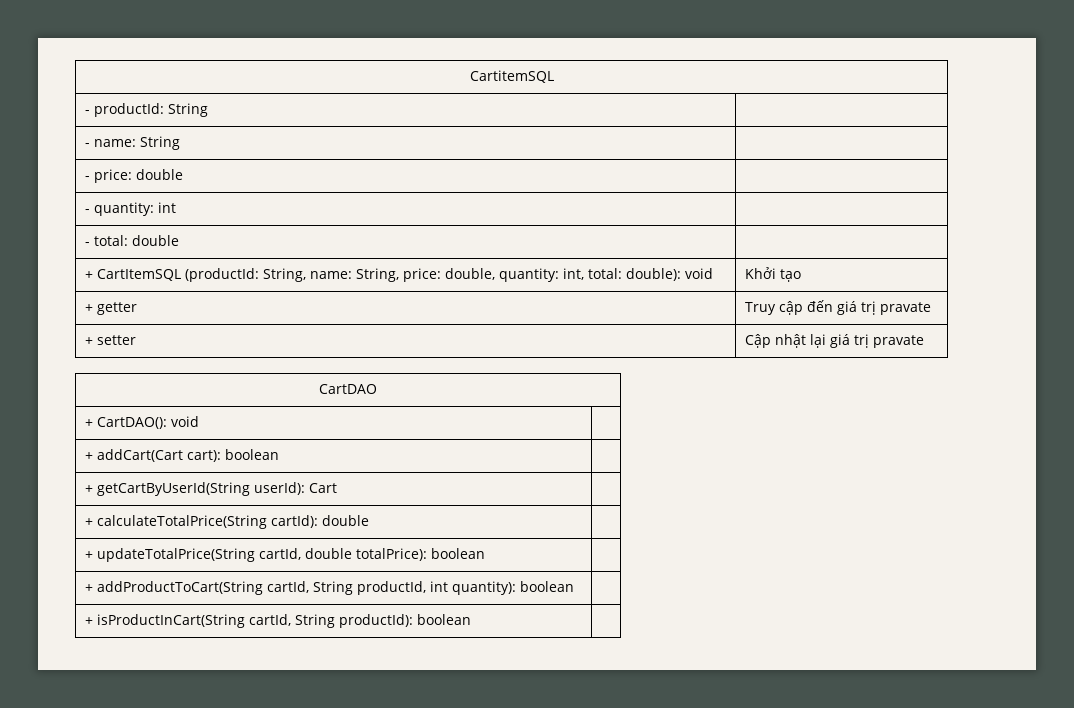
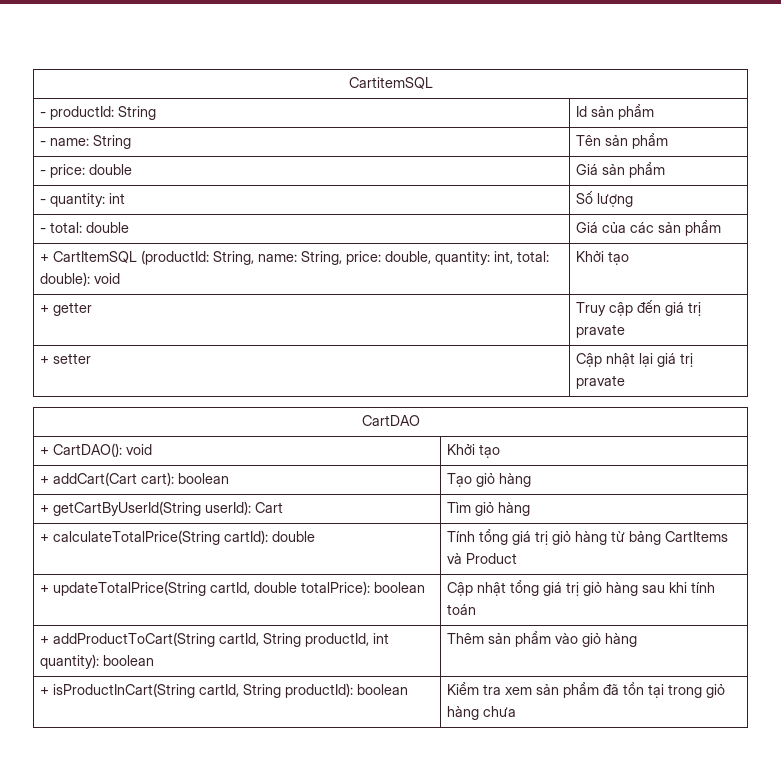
- - productId: String |
+ - productId: String | Id sản phẩm
- - name: String |
+ - name: String | Tên sản phẩm
- - price: double |
+ - price: double | Giá sản phẩm
- - quantity: int |
+ - quantity: int | Số lượng
- - total: double |
+ - total: double | Giá của các sản phẩm
- + CartDAO(): void |
+ + CartDAO(): void | Khởi tạo
- + addCart(Cart cart): boolean |
+ + addCart(Cart cart): boolean | Tạo giỏ hàng
- + getCartByUserId(String userId): Cart |
+ + getCartByUserId(String userId): Cart | Tìm giỏ hàng
- + calculateTotalPrice(String cartId): double |
+ + calculateTotalPrice(String cartId): double | Tính tổng giá trị giỏ hàng từ bảng CartItems và Product
- + updateTotalPrice(String cartId, double totalPrice): boolean |
+ + updateTotalPrice(String cartId, double totalPrice): boolean | Cập nhật tổng giá trị giỏ hàng sau khi tính toán
- + addProductToCart(String cartId, String productId, int quantity): boolean |
+ + addProductToCart(String cartId, String productId, int quantity): boolean | Thêm sản phẩm vào giỏ hàng
- + isProductInCart(String cartId, String productId): boolean |
+ + isProductInCart(String cartId, String productId): boolean | Kiểm tra xem sản phẩm đã tồn tại trong giỏ hàng chưa

